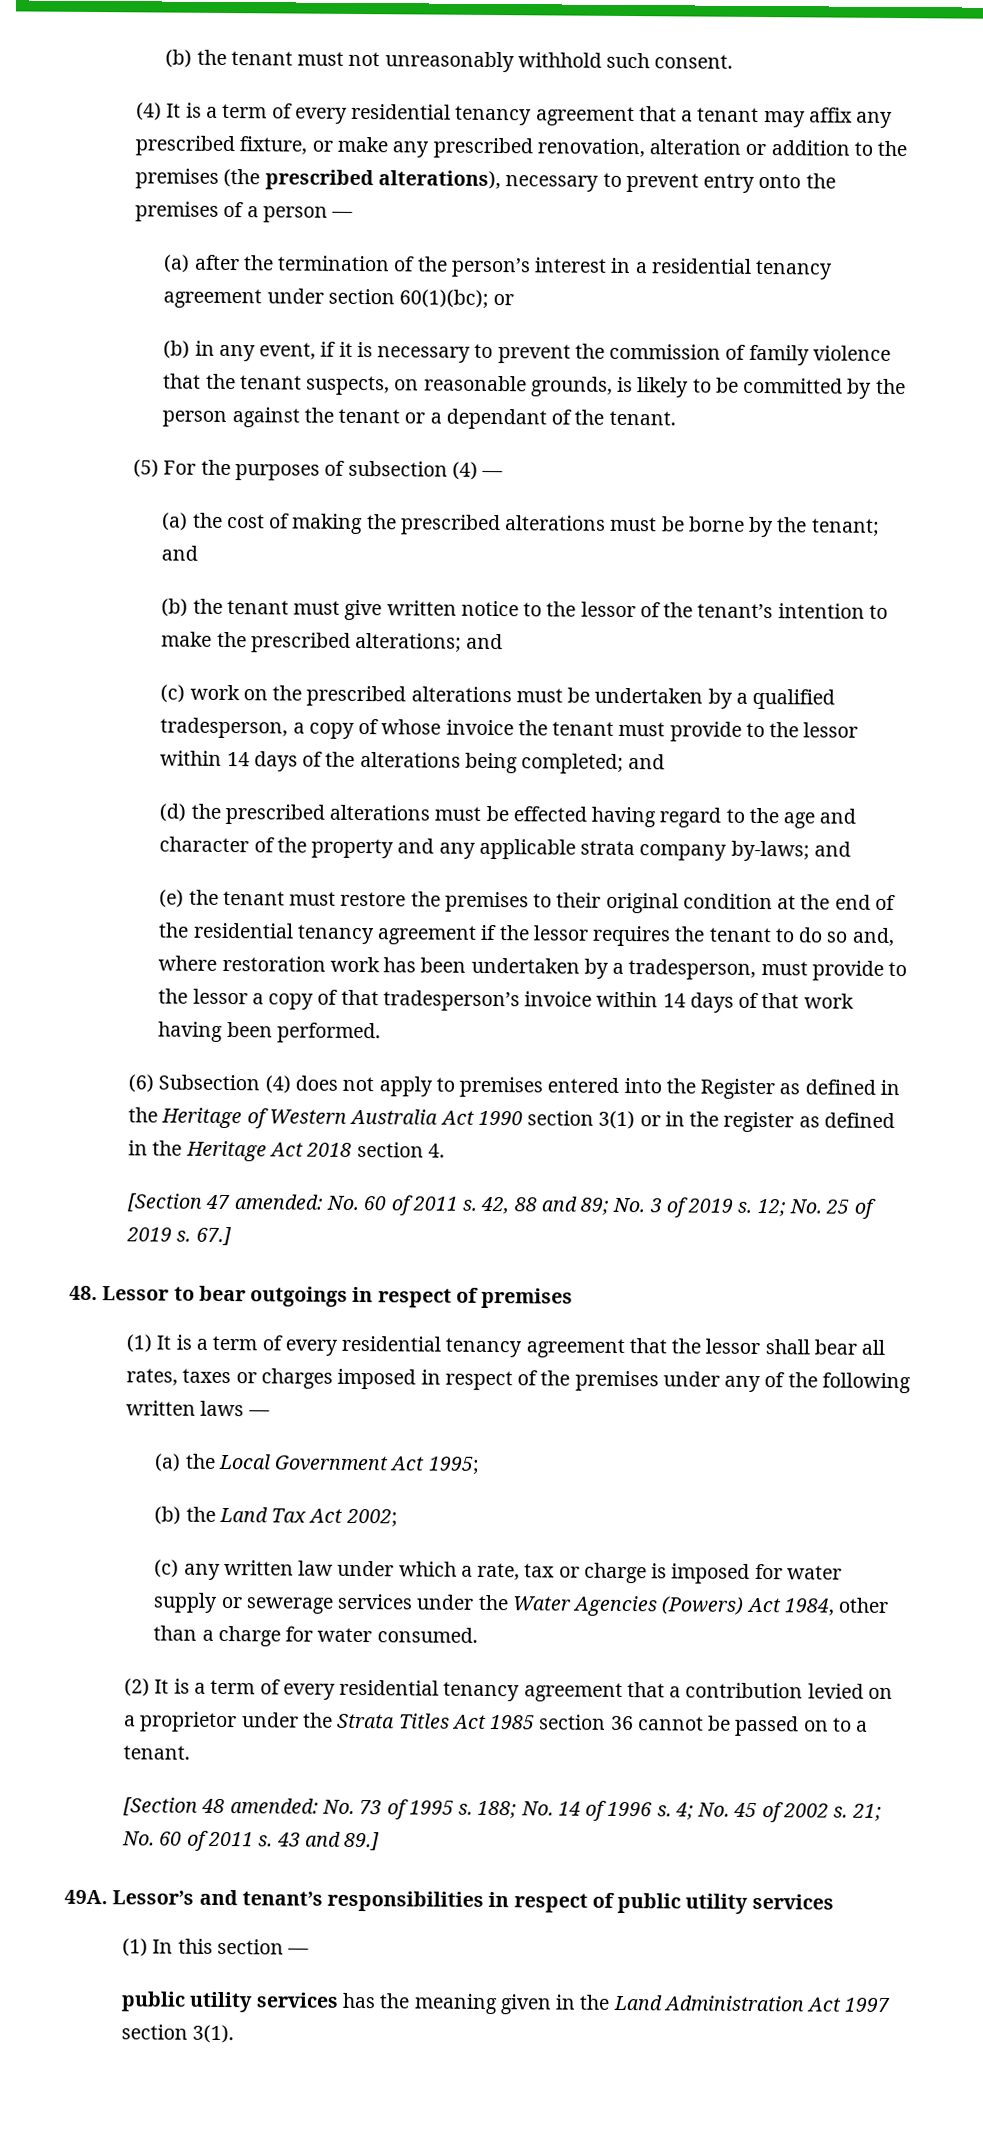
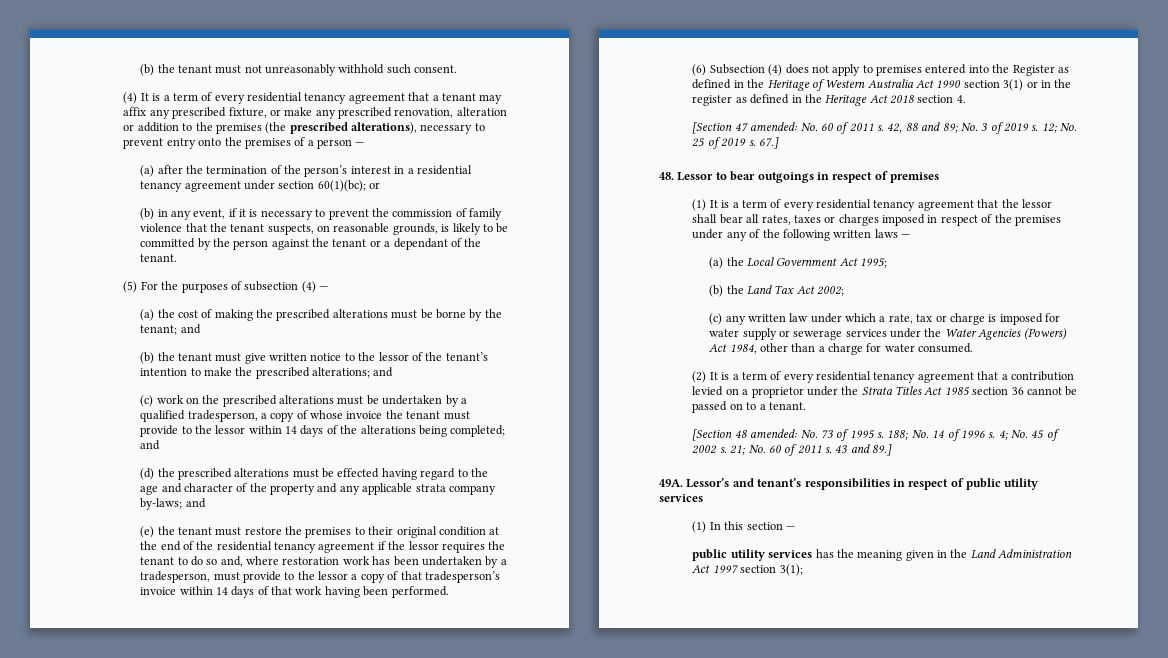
- public utility services has the meaning given in the Land Administration Act 1997 section 3(1).
+ public utility services has the meaning given in the Land Administration Act 1997 section 3(1);

